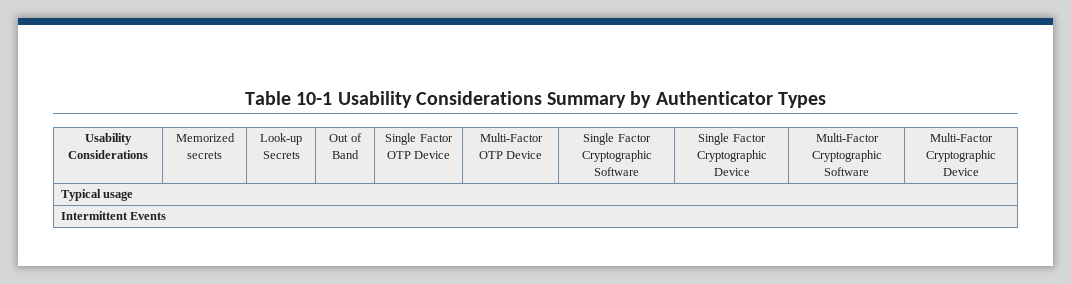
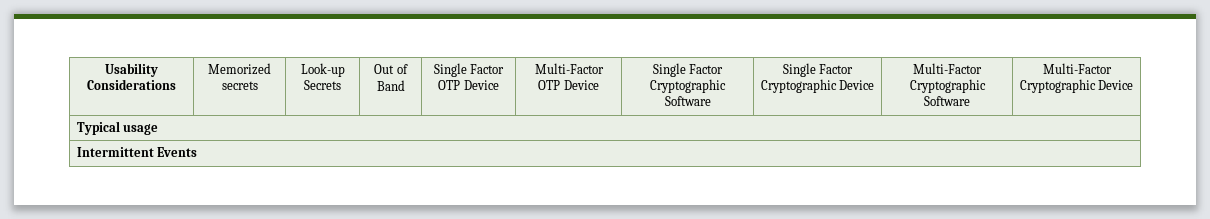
- Table 10-1 Usability Considerations Summary by Authenticator Types

